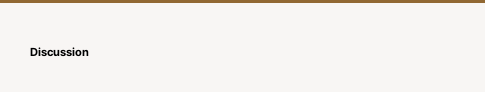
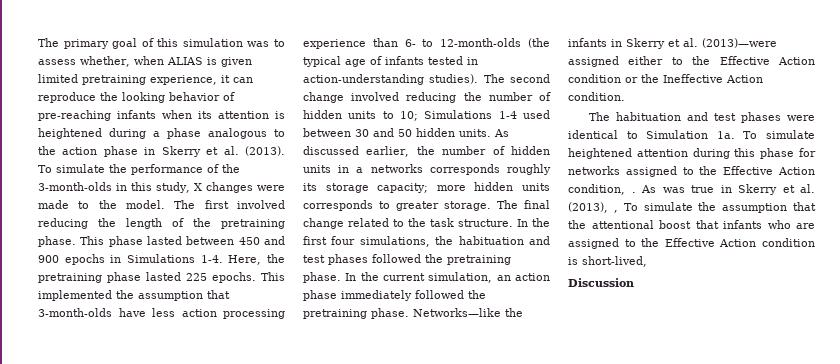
+ The primary goal of this simulation was to assess whether, when ALIAS is given limited pretraining experience, it can reproduce the looking behavior of pre-reaching infants when its attention is heightened during a phase analogous to the action phase in Skerry et al. (2013). To simulate the performance of the 3-month-olds in this study, X changes were made to the model. The first involved reducing the length of the pretraining phase. This phase lasted between 450 and 900 epochs in Simulations 1-4. Here, the pretraining phase lasted 225 epochs. This implemented the assumption that 3-month-olds have less action processing experience than 6- to 12-month-olds (the typical age of infants tested in action-understanding studies). The second change involved reducing the number of hidden units to 10; Simulations 1-4 used between 30 and 50 hidden units. As discussed earlier, the number of hidden units in a networks corresponds roughly its storage capacity; more hidden units corresponds to greater storage. The final change related to the task structure. In the first four simulations, the habituation and test phases followed the pretraining phase. In the current simulation, an action phase immediately followed the pretraining phase. Networks—like the infants in Skerry et al. (2013)—were assigned either to the Effective Action condition or the Ineffective Action condition.
+ The habituation and test phases were identical to Simulation 1a. To simulate heightened attention during this phase for networks assigned to the Effective Action condition, . As was true in Skerry et al. (2013), , To simulate the assumption that the attentional boost that infants who are assigned to the Effective Action condition is short-lived,

